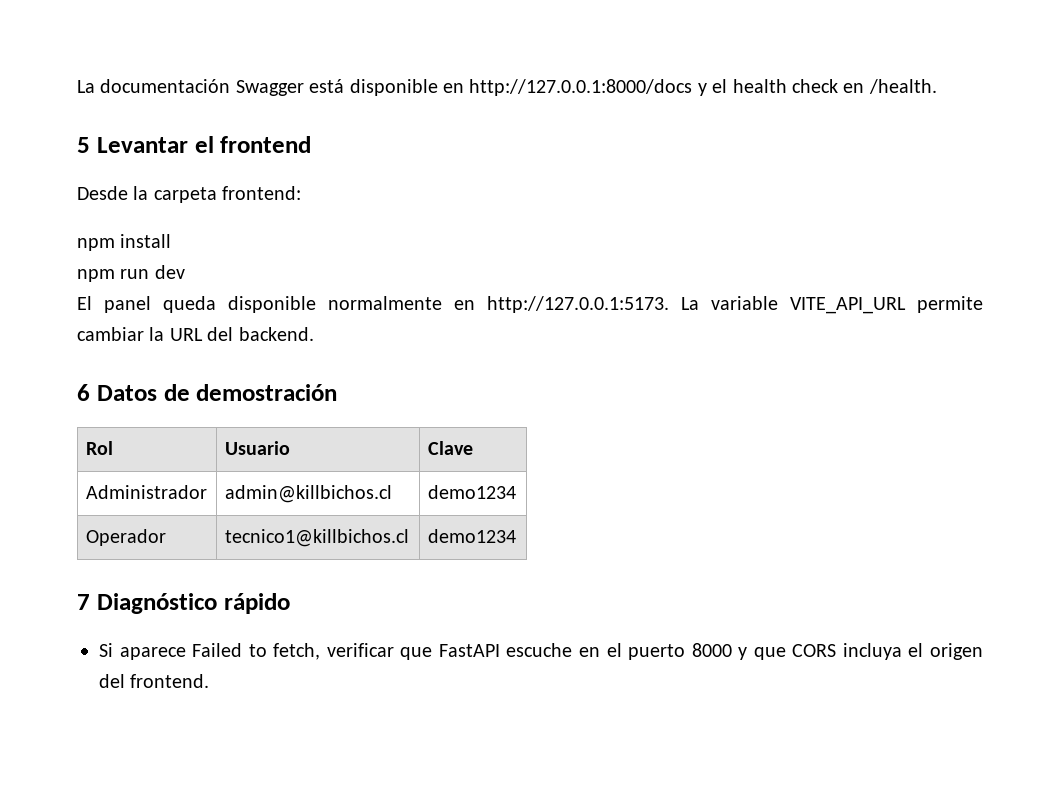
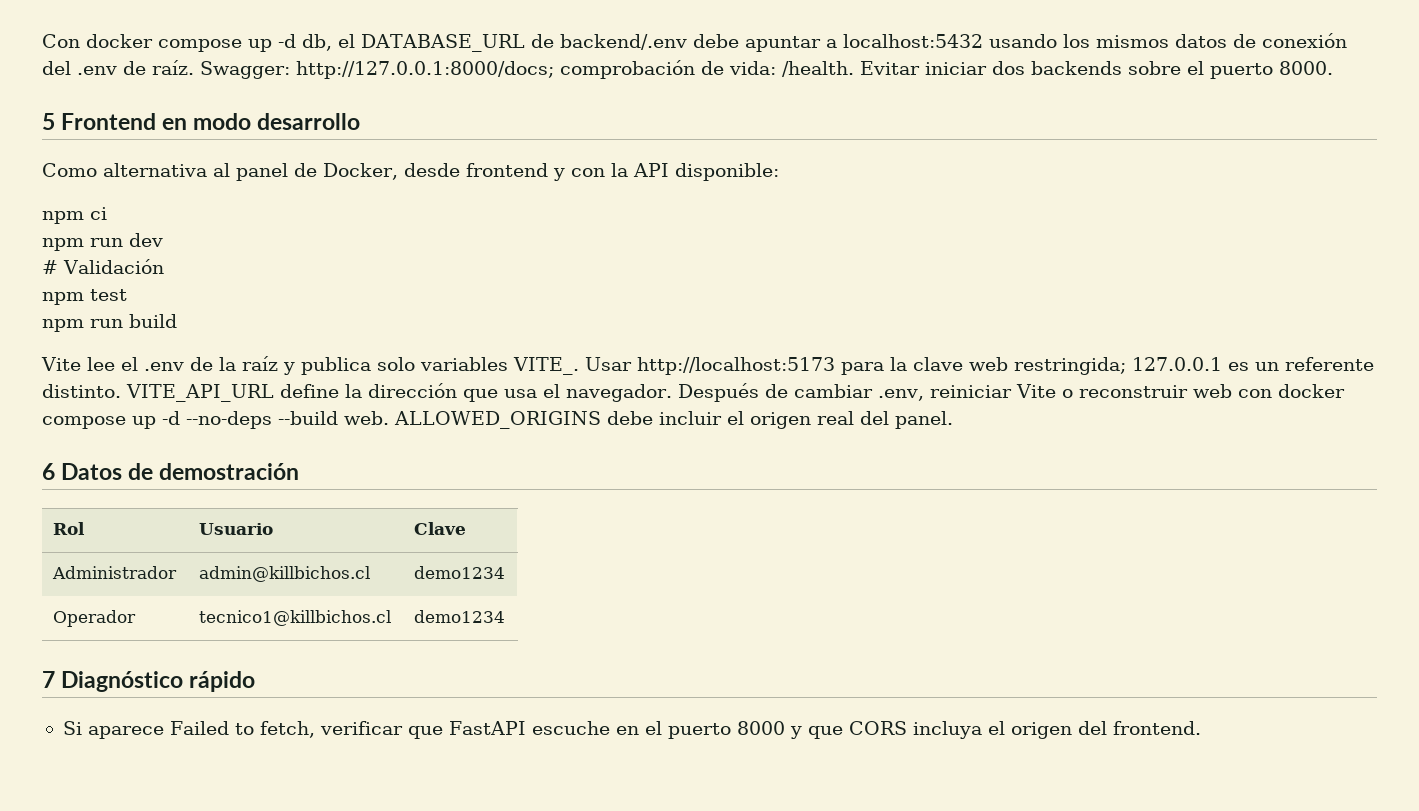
- La documentación Swagger está disponible en http://127.0.0.1:8000/docs y el health check en /health.
- 5 Levantar el frontend
- Desde la carpeta frontend:
- npm install
+ Con docker compose up -d db, el DATABASE_URL de backend/.env debe apuntar a localhost:5432 usando los mismos datos de conexión del .env de raíz. Swagger: http://127.0.0.1:8000/docs; comprobación de vida: /health. Evitar iniciar dos backends sobre el puerto 8000.
+ 5 Frontend en modo desarrollo
+ Como alternativa al panel de Docker, desde frontend y con la API disponible:
+ npm ci
- El panel queda disponible normalmente en http://127.0.0.1:5173. La variable VITE_API_URL permite cambiar la URL del backend.
+ # Validación
+ npm test
+ npm run build
+ Vite lee el .env de la raíz y publica solo variables VITE_. Usar http://localhost:5173 para la clave web restringida; 127.0.0.1 es un referente distinto. VITE_API_URL define la dirección que usa el navegador. Después de cambiar .env, reiniciar Vite o reconstruir web con docker compose up -d --no-deps --build web. ALLOWED_ORIGINS debe incluir el origen real del panel.

